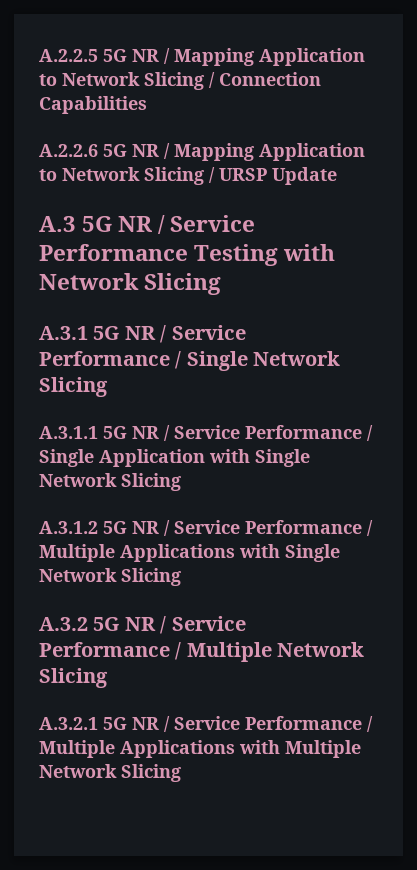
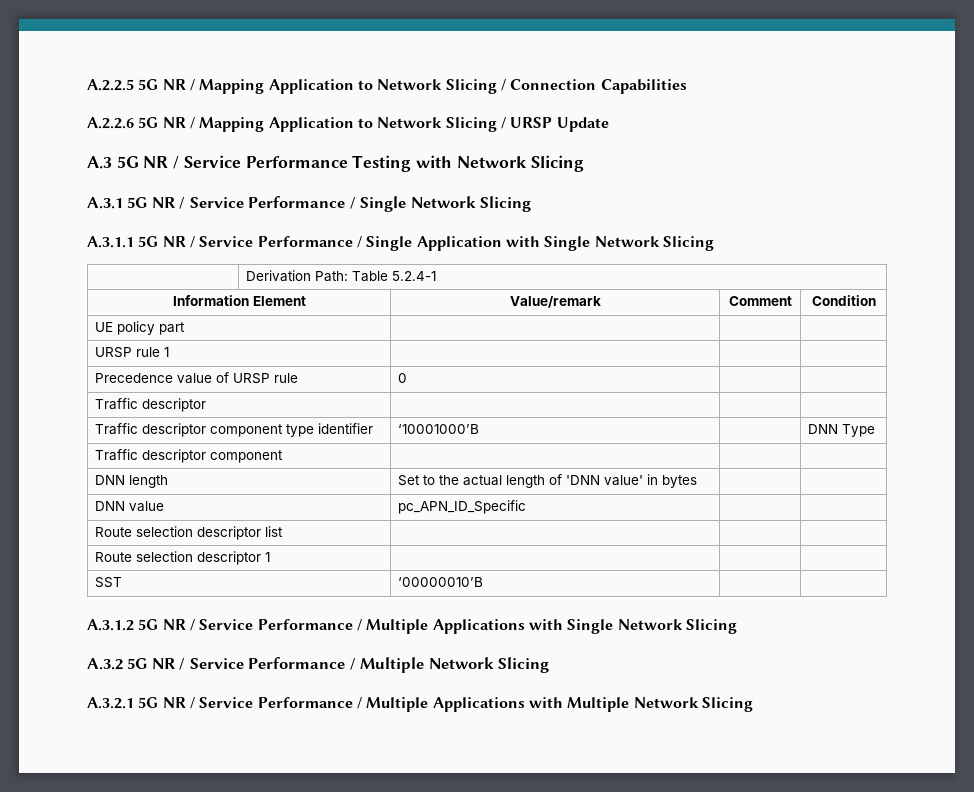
+ | Derivation Path: Table 5.2.4-1
+ Information Element | Value/remark | Comment | Condition
+ UE policy part | | |
+ URSP rule 1 | | |
+ Precedence value of URSP rule | 0 | |
+ Traffic descriptor | | |
+ Traffic descriptor component type identifier | ‘10001000’B | | DNN Type
+ Traffic descriptor component | | |
+ DNN length | Set to the actual length of 'DNN value' in bytes | |
+ DNN value | pc_APN_ID_Specific | |
+ Route selection descriptor list | | |
+ Route selection descriptor 1 | | |
+ SST | ‘00000010’B | |

